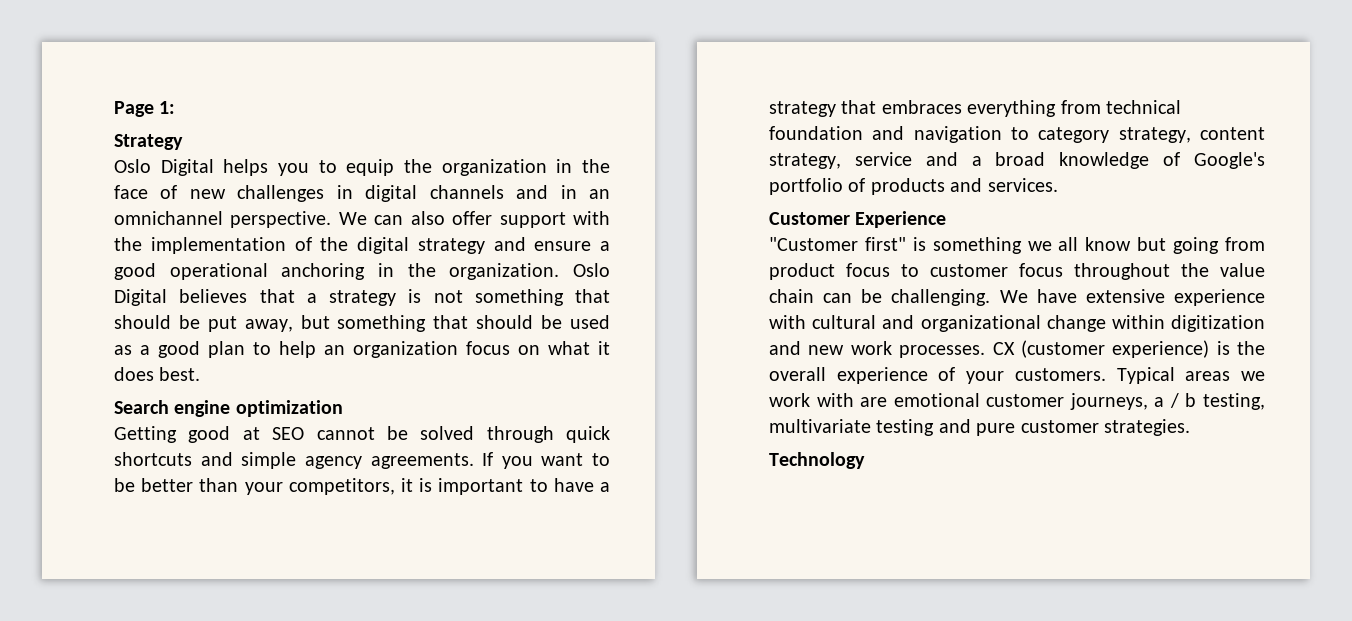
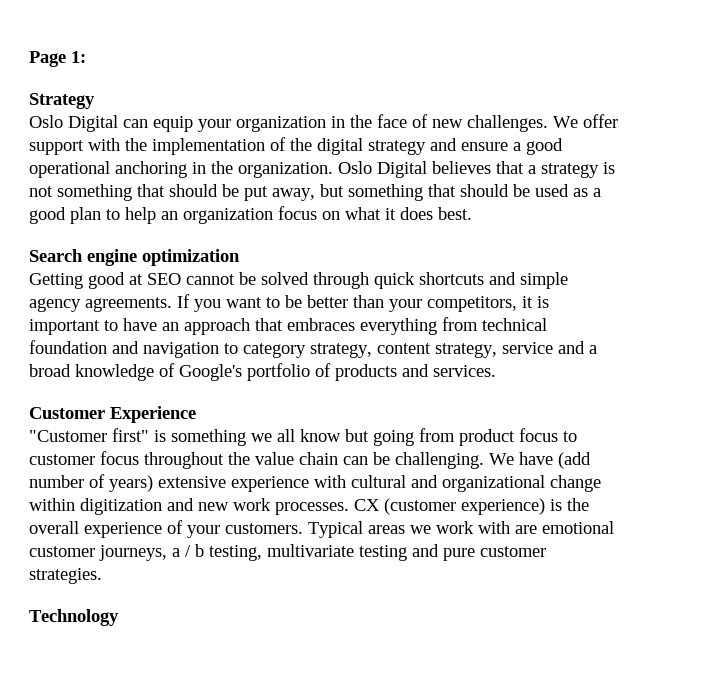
- Oslo Digital helps you to equip the organization in the face of new challenges in digital channels and in an omnichannel perspective. We can also offer support with the implementation of the digital strategy and ensure a good operational anchoring in the organization.
+ Oslo Digital can equip your organization in the face of new challenges. We offer support with the implementation of the digital strategy and ensure a good operational anchoring in the organization.
- If you want to be better than your competitors, it is important to have a strategy that embraces everything from technical foundation and navigation to category strategy, content strategy, service and a broad knowledge of Google's portfolio of products and services.
+ If you want to be better than your competitors, it is important to have an approach that embraces everything from technical foundation and navigation to category strategy, content strategy, service and a broad knowledge of Google's portfolio of products and services.
- We have extensive experience with cultural and organizational change within digitization and new work processes.
+ We have (add number of years) extensive experience with cultural and organizational change within digitization and new work processes.

